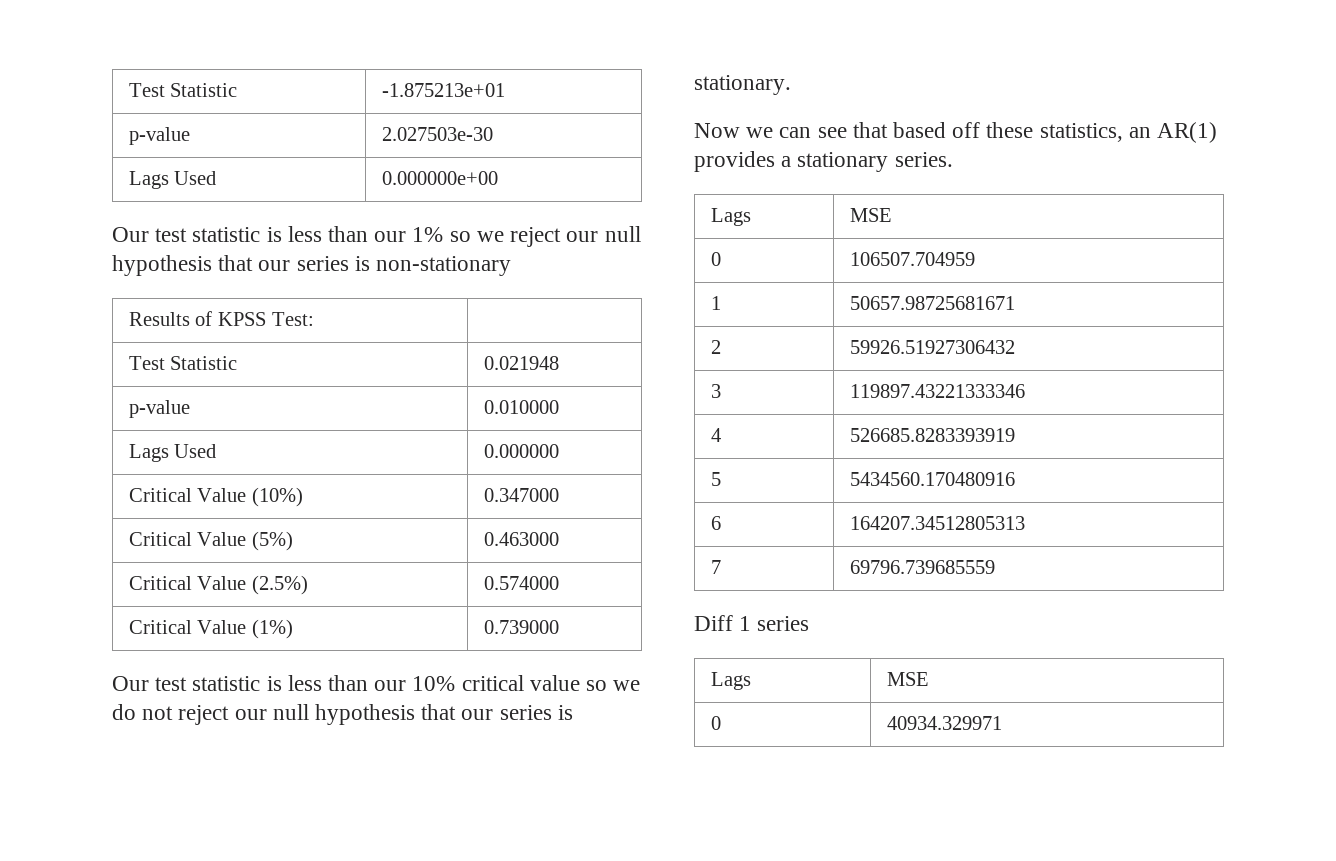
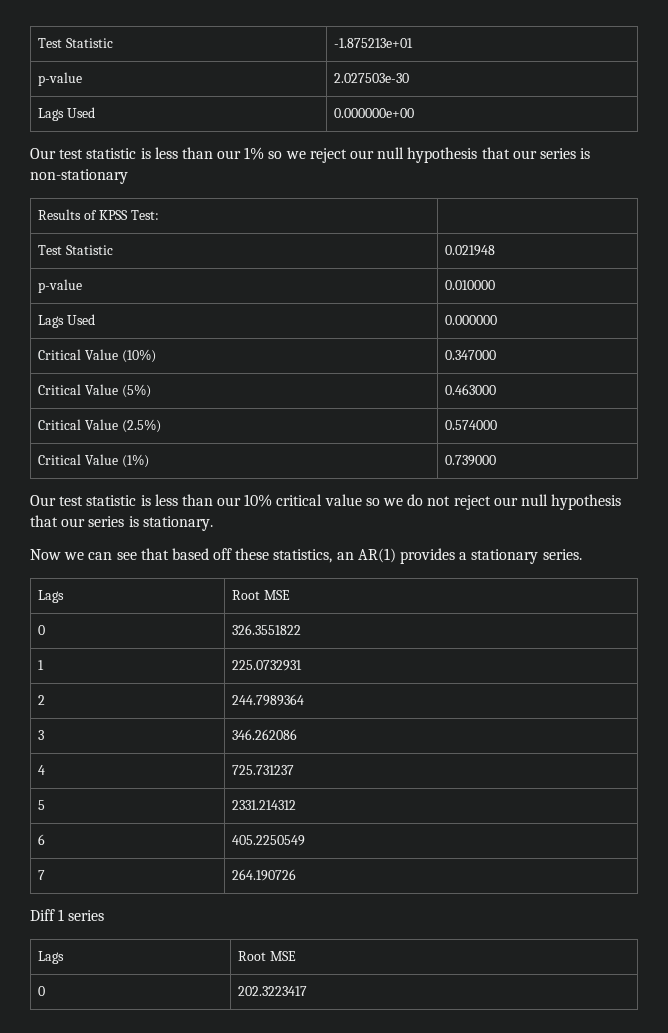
  Now we can see that based off these statistics, an AR(1) provides a stationary series.
- Lags | MSE
- 0 | 106507.704959
+ Lags | Root MSE
+ 0 | 326.3551822
- 1 | 50657.98725681671
+ 1 | 225.0732931
- 2 | 59926.51927306432
+ 2 | 244.7989364
- 3 | 119897.43221333346
+ 3 | 346.262086
- 4 | 526685.8283393919
+ 4 | 725.731237
- 5 | 5434560.170480916
+ 5 | 2331.214312
- 6 | 164207.34512805313
+ 6 | 405.2250549
- 7 | 69796.739685559
+ 7 | 264.190726
  Diff 1 series
- Lags | MSE
- 0 | 40934.329971
+ Lags | Root MSE
+ 0 | 202.3223417

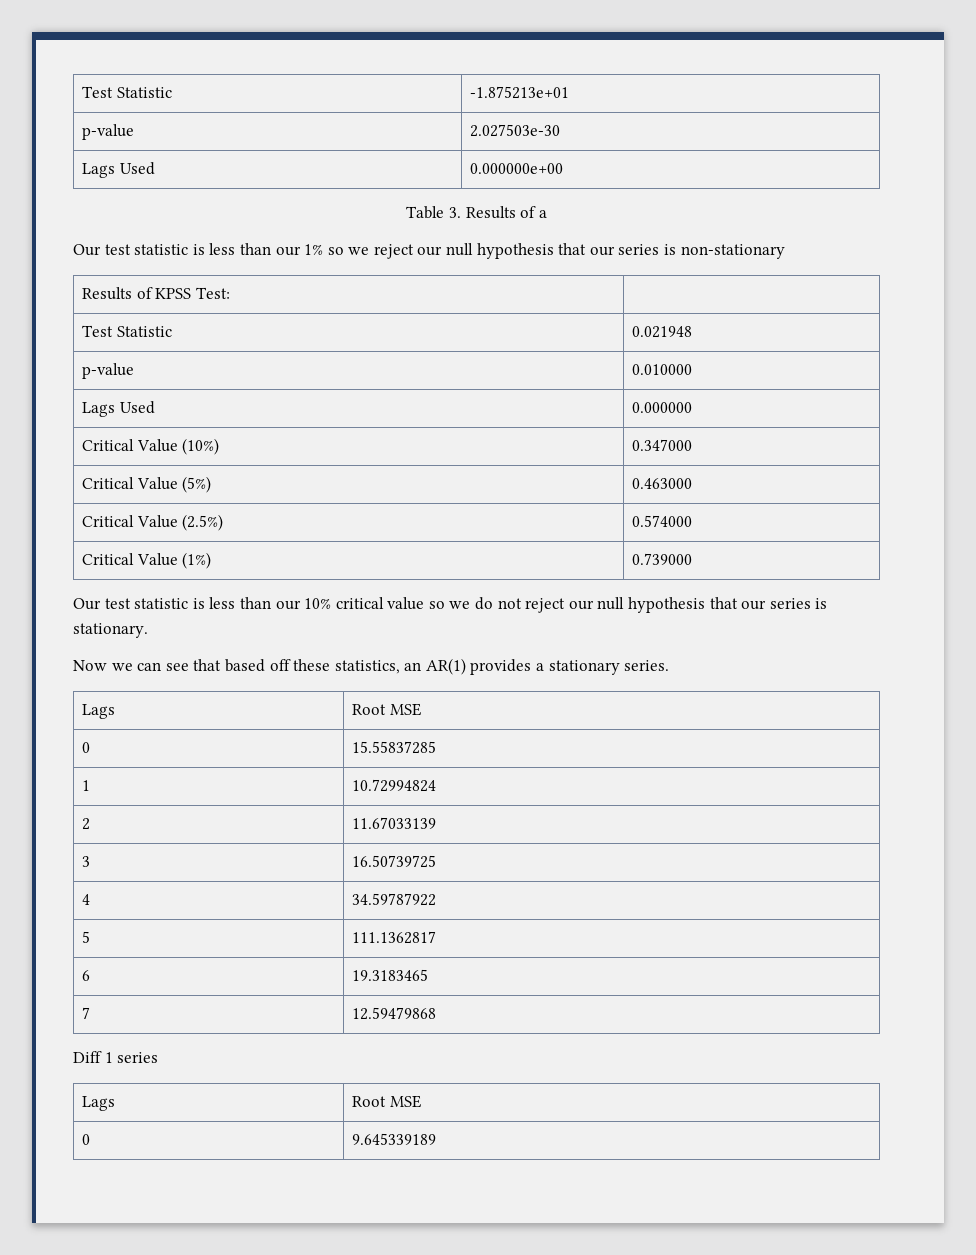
+ Table 3. Results of a
- 0 | 326.3551822
+ 0 | 15.55837285
- 1 | 225.0732931
+ 1 | 10.72994824
- 2 | 244.7989364
+ 2 | 11.67033139
- 3 | 346.262086
+ 3 | 16.50739725
- 4 | 725.731237
+ 4 | 34.59787922
- 5 | 2331.214312
+ 5 | 111.1362817
- 6 | 405.2250549
+ 6 | 19.3183465
- 7 | 264.190726
+ 7 | 12.59479868
- 0 | 202.3223417
+ 0 | 9.645339189

